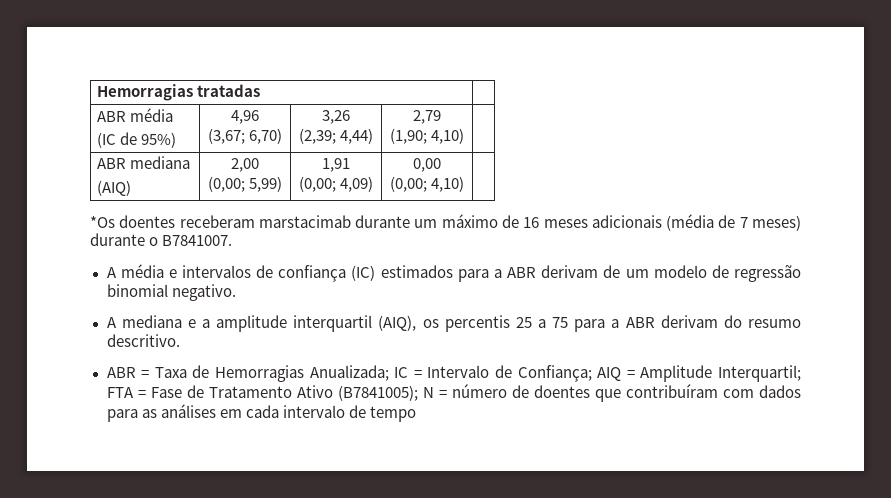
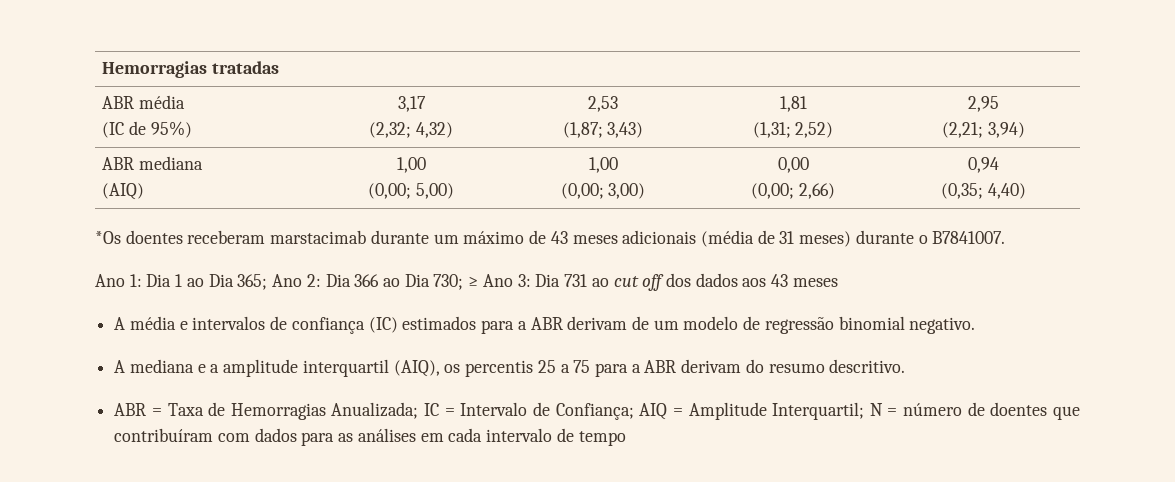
  ABR média
- (IC de 95%) | 4,96
- (3,67; 6,70) | 3,26
- (2,39; 4,44) | 2,79
- (1,90; 4,10) |
+ (IC de 95%) | 3,17
+ (2,32; 4,32) | 2,53
+ (1,87; 3,43) | 1,81
+ (1,31; 2,52) | 2,95
+ (2,21; 3,94)
  ABR mediana
- (AIQ) | 2,00
- (0,00; 5,99) | 1,91
- (0,00; 4,09) | 0,00
- (0,00; 4,10) |
+ (AIQ) | 1,00
+ (0,00; 5,00) | 1,00
+ (0,00; 3,00) | 0,00
+ (0,00; 2,66) | 0,94
+ (0,35; 4,40)
- *Os doentes receberam marstacimab durante um máximo de 16 meses adicionais (média de 7 meses) durante o B7841007.
+ *Os doentes receberam marstacimab durante um máximo de 43 meses adicionais (média de 31 meses) durante o B7841007.
+ Ano 1: Dia 1 ao Dia 365; Ano 2: Dia 366 ao Dia 730; ≥ Ano 3: Dia 731 ao cut off dos dados aos 43 meses
- ABR = Taxa de Hemorragias Anualizada; IC = Intervalo de Confiança; AIQ = Amplitude Interquartil; FTA = Fase de Tratamento Ativo (B7841005); N = número de doentes que contribuíram com dados para as análises em cada intervalo de tempo
+ ABR = Taxa de Hemorragias Anualizada; IC = Intervalo de Confiança; AIQ = Amplitude Interquartil; N = número de doentes que contribuíram com dados para as análises em cada intervalo de tempo

